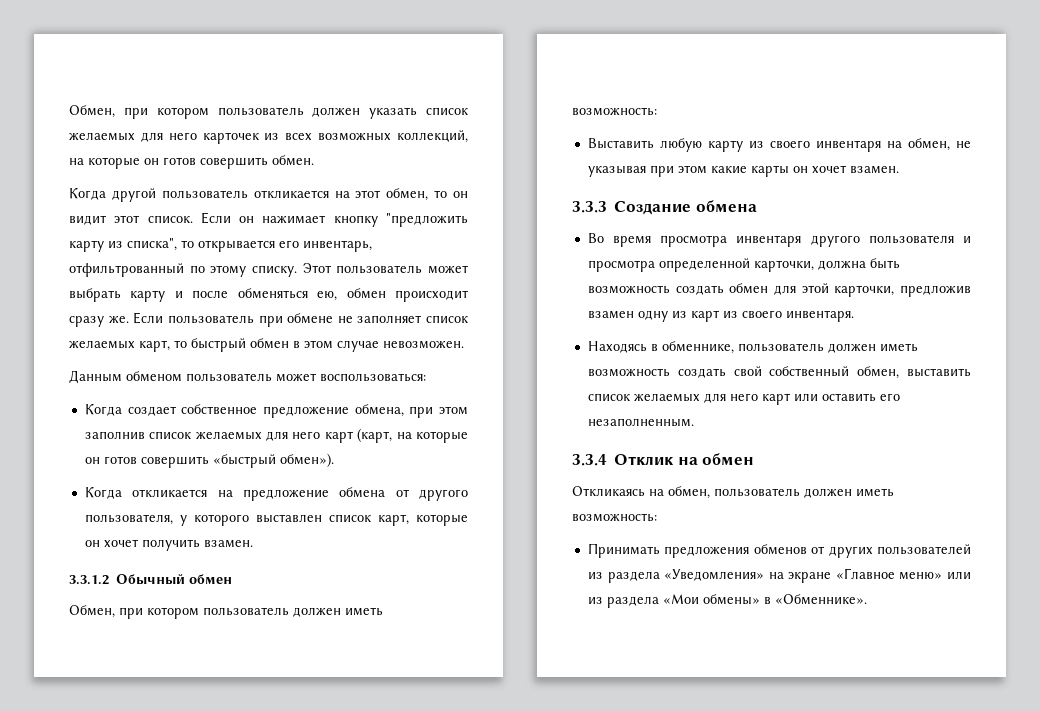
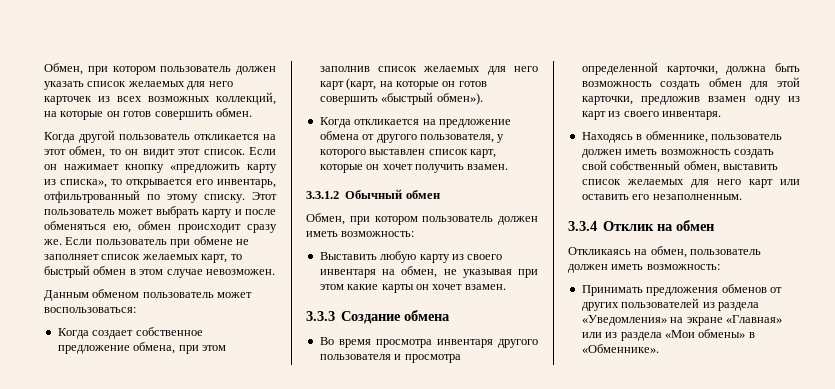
- Если он нажимает кнопку "предложить карту из списка", то открывается его инвентарь, отфильтрованный по этому списку.
+ Если он нажимает кнопку «предложить карту из списка», то открывается его инвентарь, отфильтрованный по этому списку.
- Принимать предложения обменов от других пользователей из раздела «Уведомления» на экране «Главное меню» или из раздела «Мои обмены» в «Обменнике».
+ Принимать предложения обменов от других пользователей из раздела «Уведомления» на экране «Главная» или из раздела «Мои обмены» в «Обменнике».

